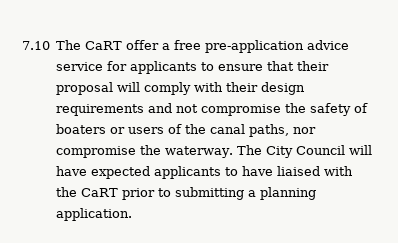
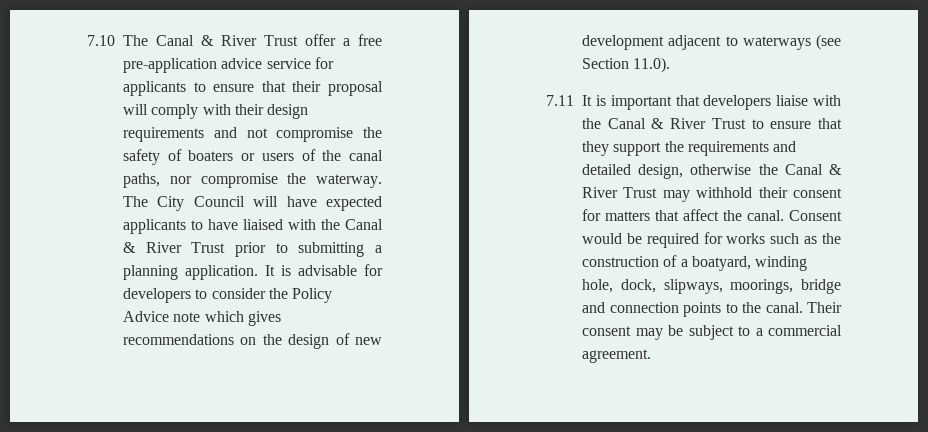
- 7.10 The CaRT offer a free pre-application advice service for applicants to ensure that their proposal will comply with their design requirements and not compromise the safety of boaters or users of the canal paths, nor compromise the waterway.
+ 7.10 The Canal & River Trust offer a free pre-application advice service for applicants to ensure that their proposal will comply with their design requirements and not compromise the safety of boaters or users of the canal paths, nor compromise the waterway.
- The City Council will have expected applicants to have liaised with the CaRT prior to submitting a planning application.
+ The City Council will have expected applicants to have liaised with the Canal & River Trust prior to submitting a planning application.
+ It is advisable for developers to consider the Policy Advice note which gives recommendations on the design of new development adjacent to waterways (see Section 11.0).
+ 7.11 It is important that developers liaise with the Canal & River Trust to ensure that they support the requirements and detailed design, otherwise the Canal & River Trust may withhold their consent for matters that affect the canal. Consent would be required for works such as the construction of a boatyard, winding hole, dock, slipways, moorings, bridge and connection points to the canal. Their consent may be subject to a commercial agreement.

